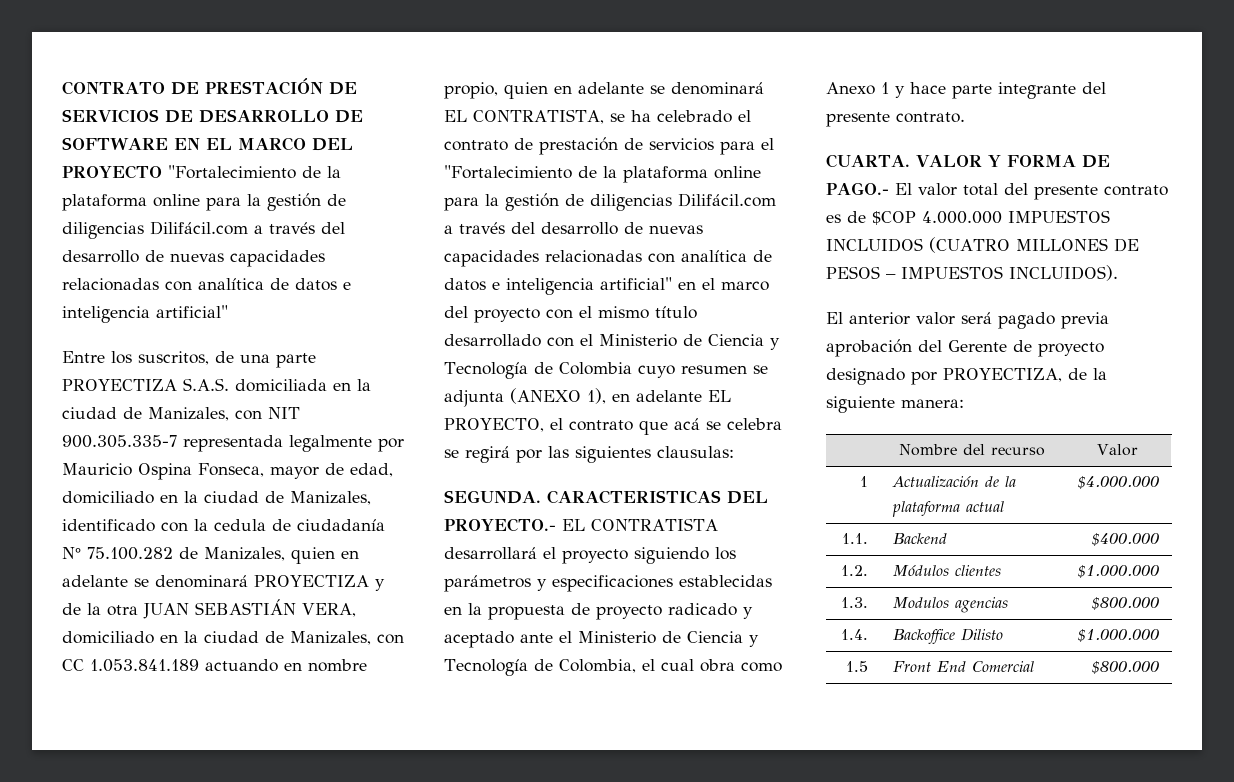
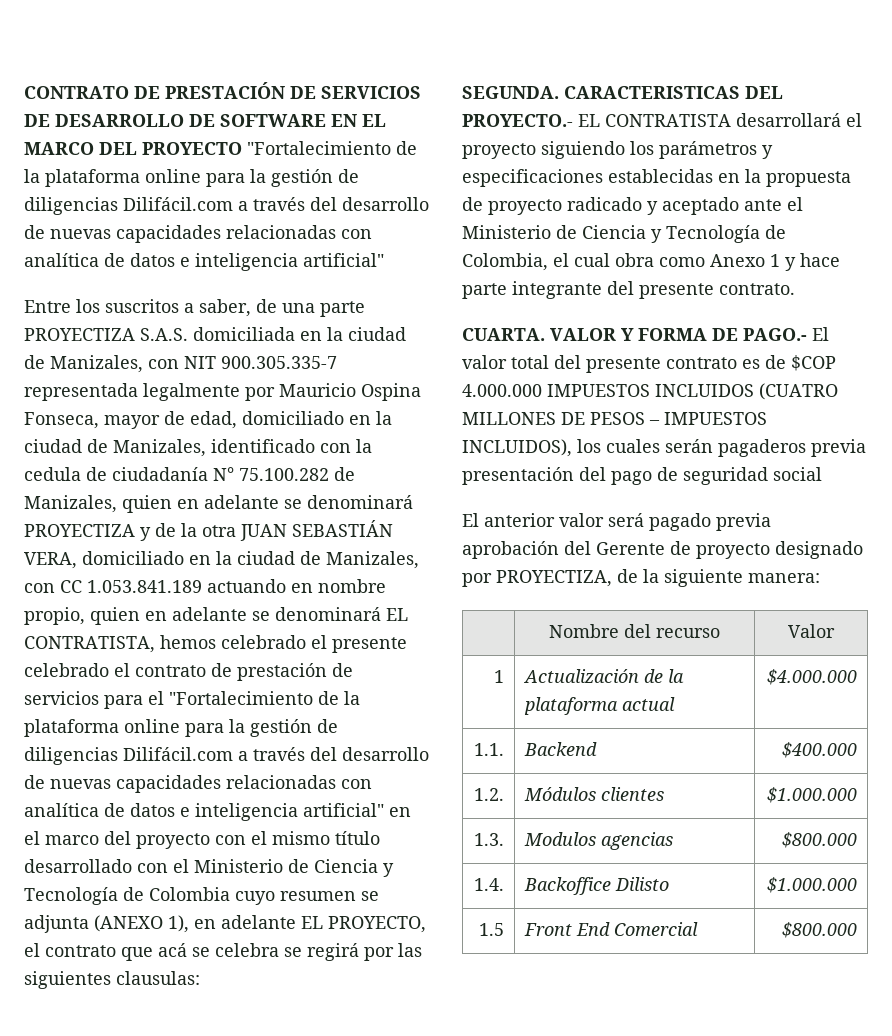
- Entre los suscritos, de una parte PROYECTIZA S.A.S. domiciliada en la ciudad de Manizales, con NIT 900.305.335-7 representada legalmente por Mauricio Ospina Fonseca, mayor de edad, domiciliado en la ciudad de Manizales, identificado con la cedula de ciudadanía N° 75.100.282 de Manizales, quien en adelante se denominará PROYECTIZA y de la otra JUAN SEBASTIÁN VERA, domiciliado en la ciudad de Manizales, con CC 1.053.841.189 actuando en nombre propio, quien en adelante se denominará EL CONTRATISTA, se ha celebrado el contrato de prestación de servicios para el "Fortalecimiento de la plataforma online para la gestión de diligencias Dilifácil.com a través del desarrollo de nuevas capacidades relacionadas con analítica de datos e inteligencia artificial" en el marco del proyecto con el mismo título desarrollado con el Ministerio de Ciencia y Tecnología de Colombia cuyo resumen se adjunta (ANEXO 1), en adelante EL PROYECTO, el contrato que acá se celebra se regirá por las siguientes clausulas:
+ Entre los suscritos a saber, de una parte PROYECTIZA S.A.S. domiciliada en la ciudad de Manizales, con NIT 900.305.335-7 representada legalmente por Mauricio Ospina Fonseca, mayor de edad, domiciliado en la ciudad de Manizales, identificado con la cedula de ciudadanía N° 75.100.282 de Manizales, quien en adelante se denominará PROYECTIZA y de la otra JUAN SEBASTIÁN VERA, domiciliado en la ciudad de Manizales, con CC 1.053.841.189 actuando en nombre propio, quien en adelante se denominará EL CONTRATISTA, hemos celebrado el presente celebrado el contrato de prestación de servicios para el "Fortalecimiento de la plataforma online para la gestión de diligencias Dilifácil.com a través del desarrollo de nuevas capacidades relacionadas con analítica de datos e inteligencia artificial" en el marco del proyecto con el mismo título desarrollado con el Ministerio de Ciencia y Tecnología de Colombia cuyo resumen se adjunta (ANEXO 1), en adelante EL PROYECTO, el contrato que acá se celebra se regirá por las siguientes clausulas:
- VALOR Y FORMA DE PAGO.- El valor total del presente contrato es de $COP 4.000.000 IMPUESTOS INCLUIDOS (CUATRO MILLONES DE PESOS – IMPUESTOS INCLUIDOS).
+ VALOR Y FORMA DE PAGO.- El valor total del presente contrato es de $COP 4.000.000 IMPUESTOS INCLUIDOS (CUATRO MILLONES DE PESOS – IMPUESTOS INCLUIDOS), los cuales serán pagaderos previa presentación del pago de seguridad social

